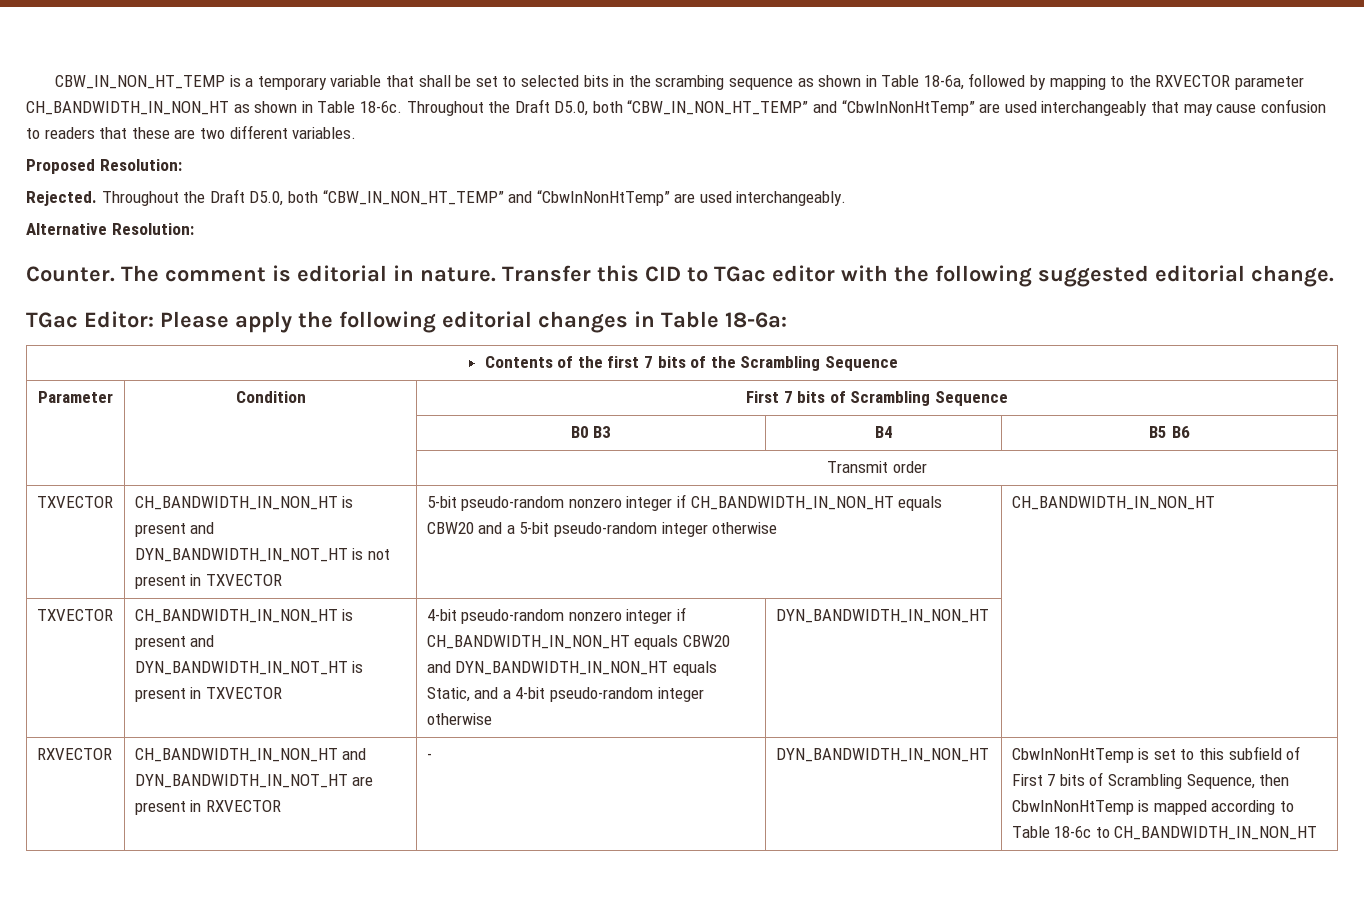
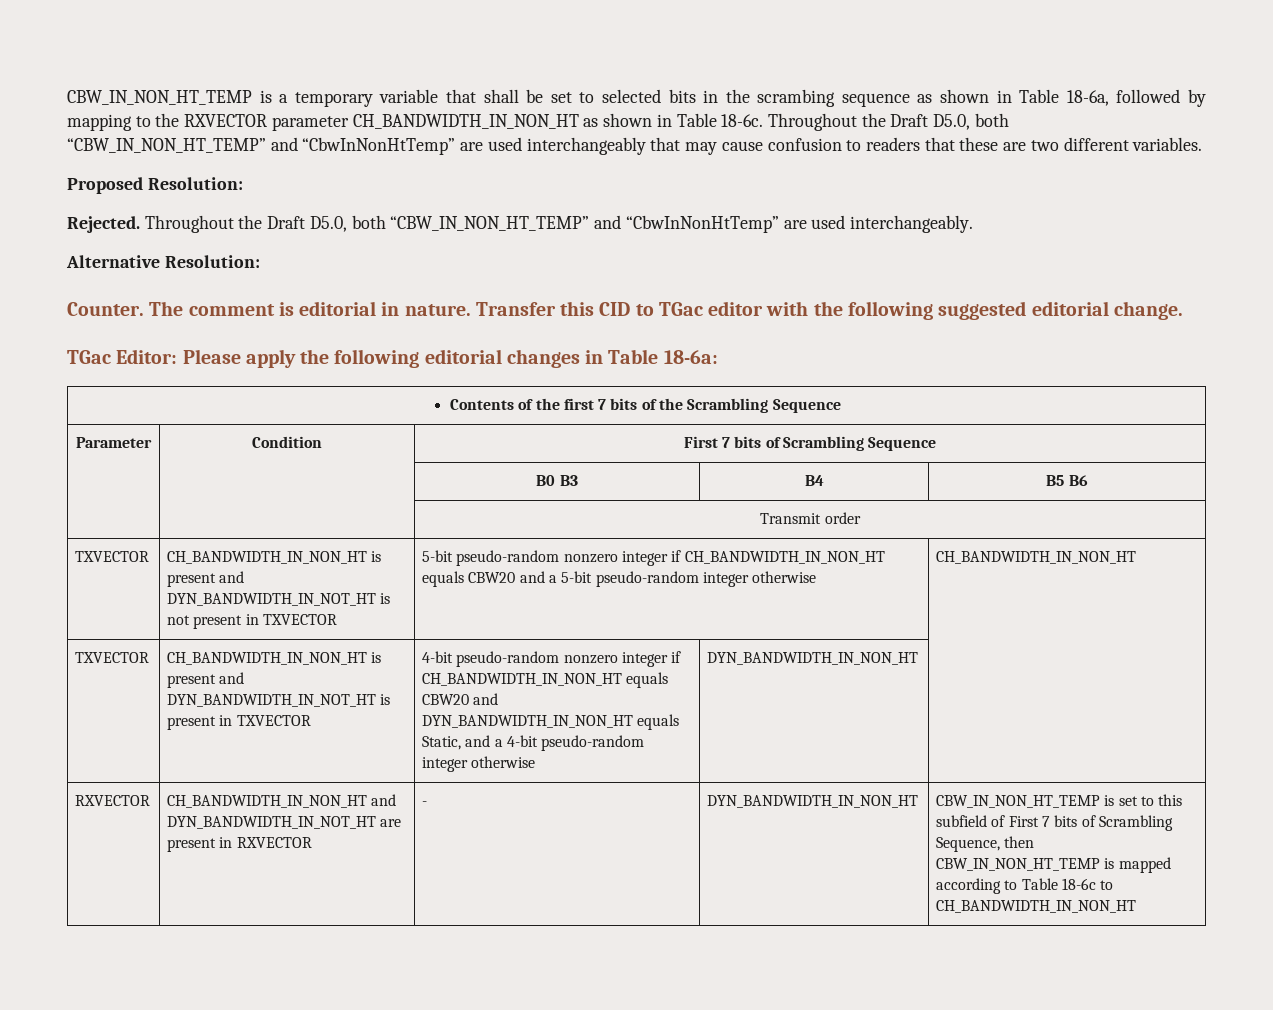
- RXVECTOR | CH_BANDWIDTH_IN_NON_HT and DYN_BANDWIDTH_IN_NOT_HT are present in RXVECTOR | - | DYN_BANDWIDTH_IN_NON_HT | CbwInNonHtTemp is set to this subfield of First 7 bits of Scrambling Sequence, then CbwInNonHtTemp is mapped according to Table 18-6c to CH_BANDWIDTH_IN_NON_HT
+ RXVECTOR | CH_BANDWIDTH_IN_NON_HT and DYN_BANDWIDTH_IN_NOT_HT are present in RXVECTOR | - | DYN_BANDWIDTH_IN_NON_HT | CBW_IN_NON_HT_TEMP is set to this subfield of First 7 bits of Scrambling Sequence, then CBW_IN_NON_HT_TEMP is mapped according to Table 18-6c to CH_BANDWIDTH_IN_NON_HT

